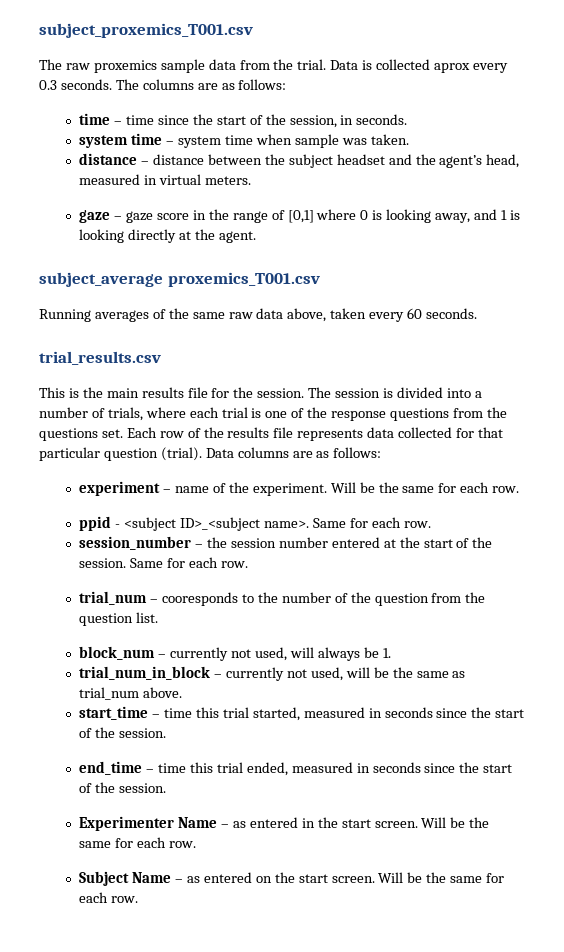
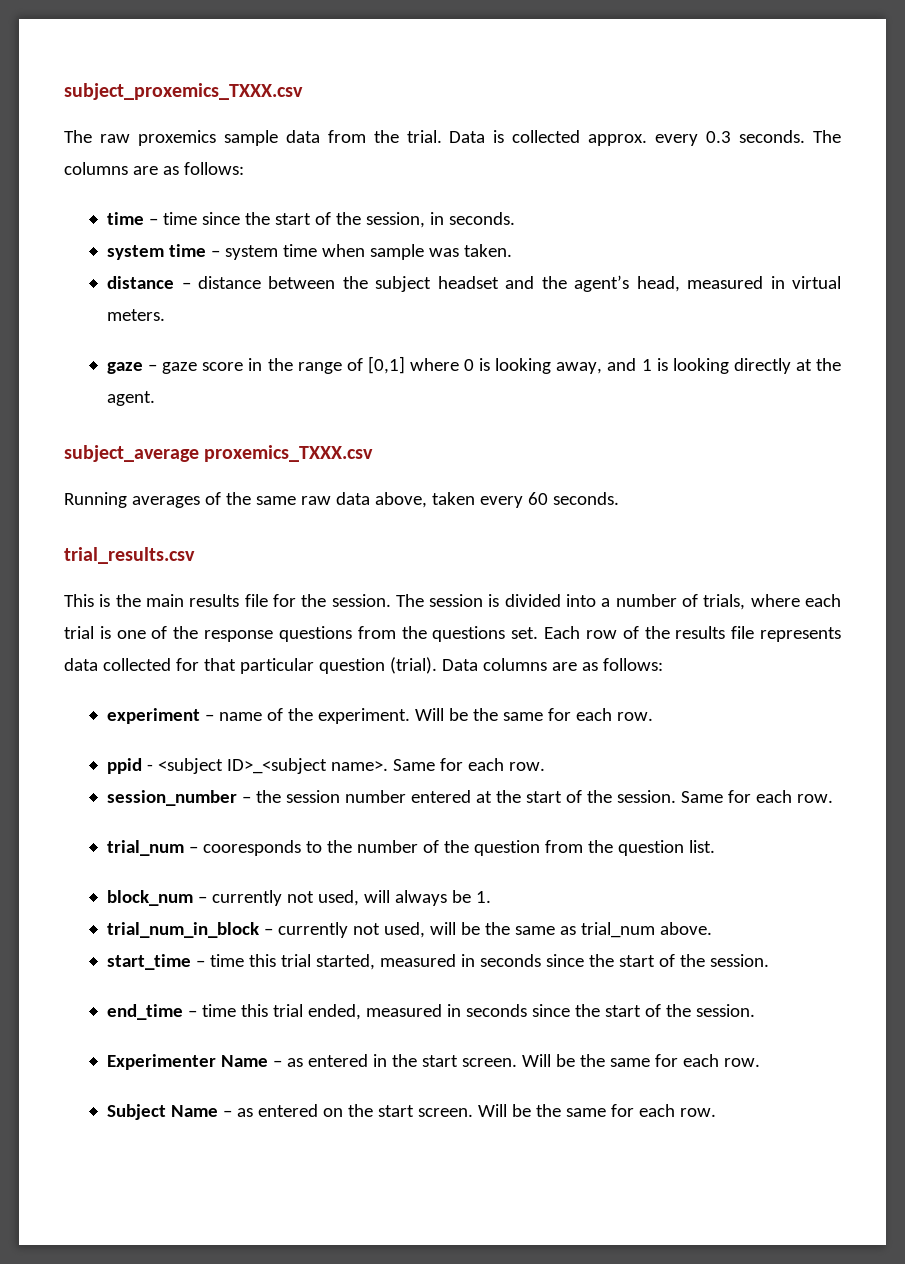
- subject_proxemics_T001.csv
+ subject_proxemics_TXXX.csv
- Data is collected aprox every 0.3 seconds.
+ Data is collected approx. every 0.3 seconds.
- subject_average proxemics_T001.csv
+ subject_average proxemics_TXXX.csv

